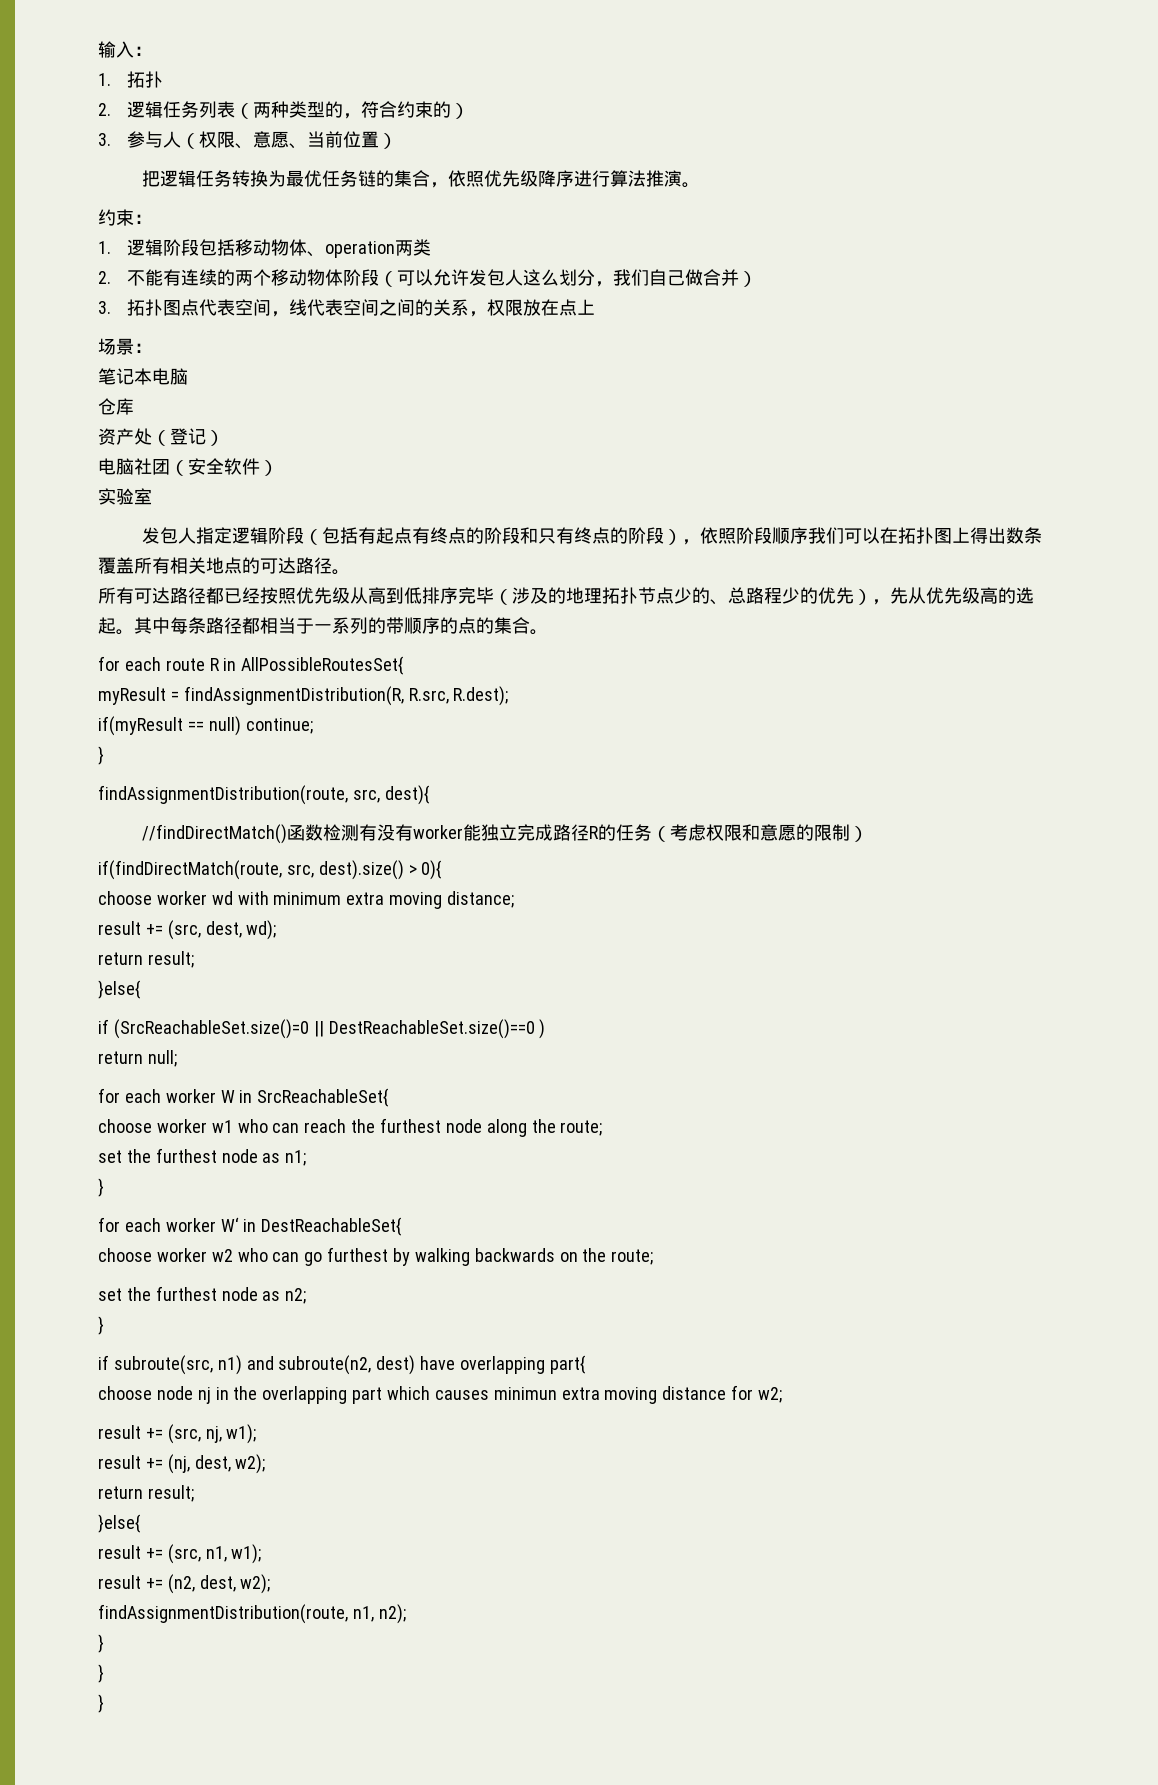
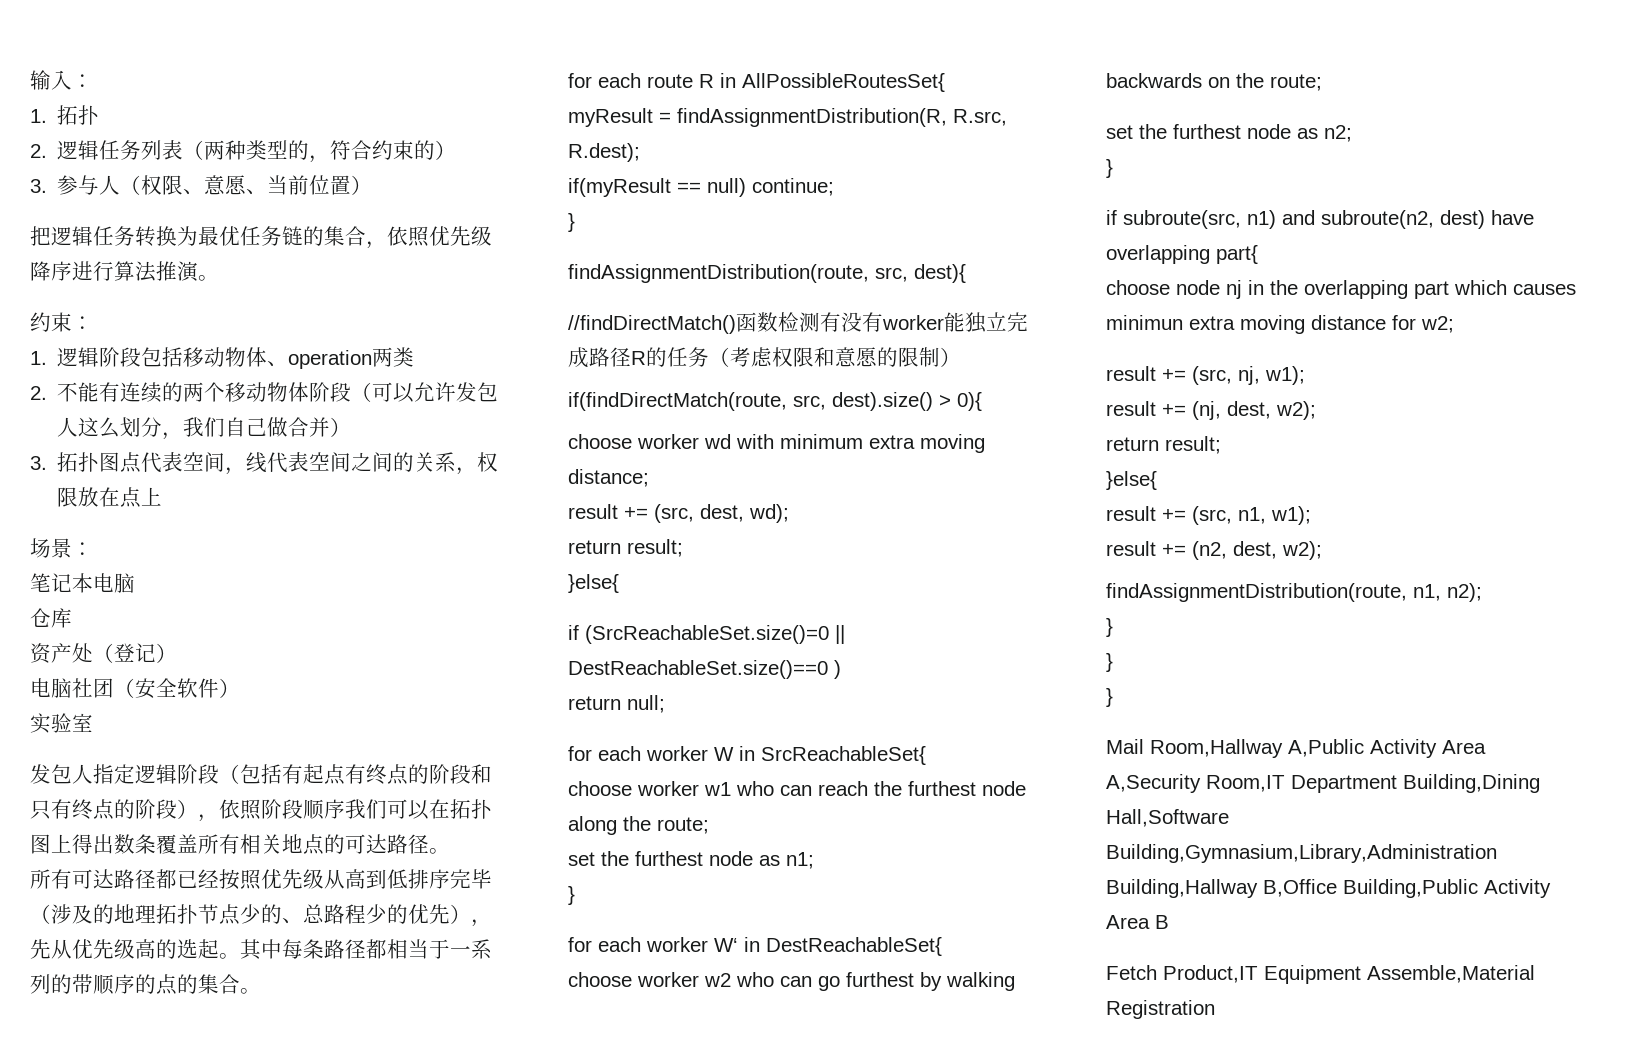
+ Mail Room,Hallway A,Public Activity Area A,Security Room,IT Department Building,Dining Hall,Software Building,Gymnasium,Library,Administration Building,Hallway B,Office Building,Public Activity Area B
+ Fetch Product,IT Equipment Assemble,Material Registration

